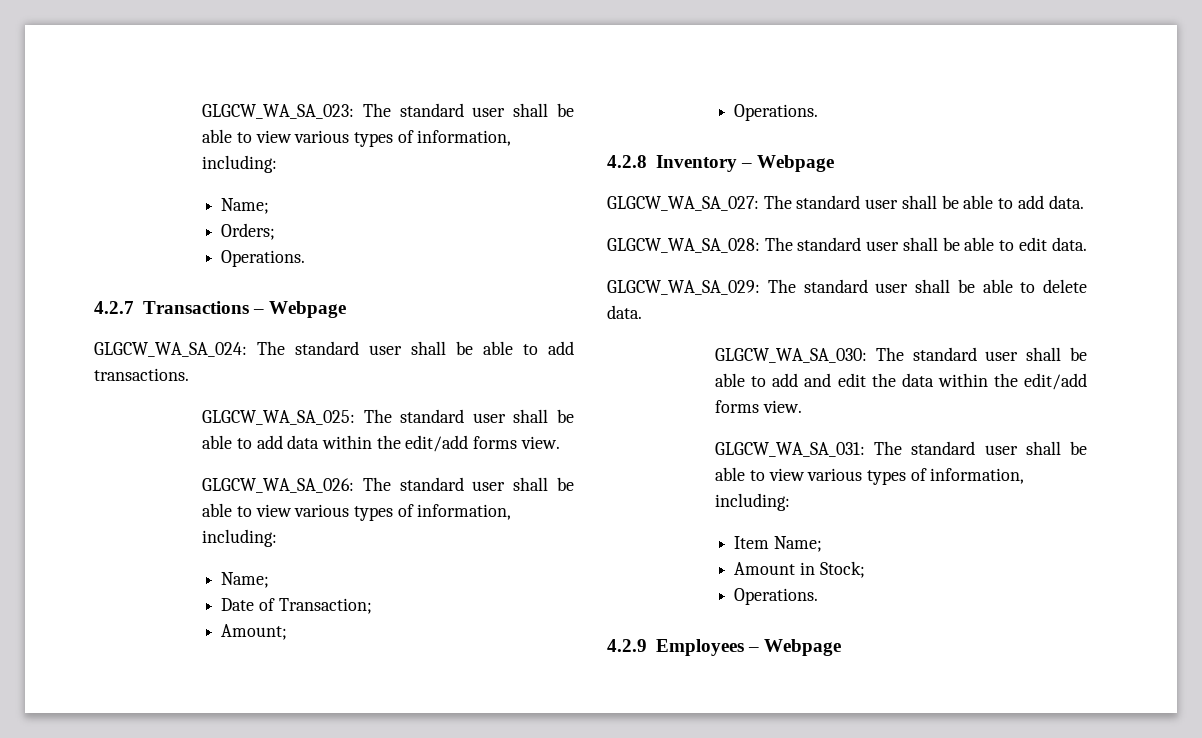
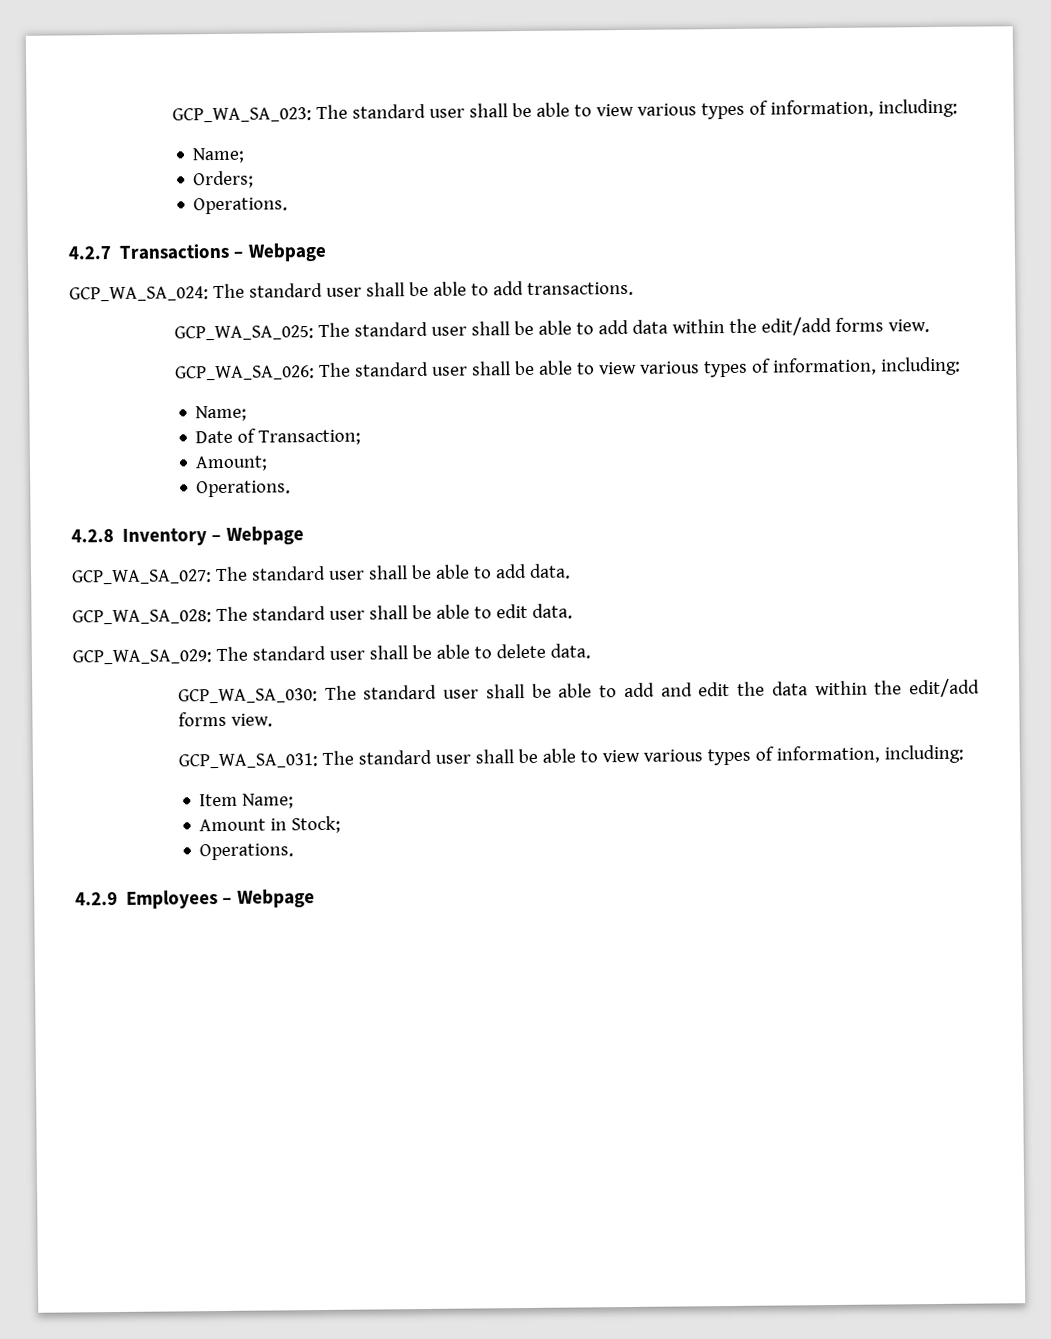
- GLGCW_WA_SA_023: The standard user shall be able to view various types of information, including:
+ GCP_WA_SA_023: The standard user shall be able to view various types of information, including:
- GLGCW_WA_SA_024: The standard user shall be able to add transactions.
+ GCP_WA_SA_024: The standard user shall be able to add transactions.
- GLGCW_WA_SA_025: The standard user shall be able to add data within the edit/add forms view.
+ GCP_WA_SA_025: The standard user shall be able to add data within the edit/add forms view.
- GLGCW_WA_SA_026: The standard user shall be able to view various types of information, including:
+ GCP_WA_SA_026: The standard user shall be able to view various types of information, including:
- GLGCW_WA_SA_027: The standard user shall be able to add data.
+ GCP_WA_SA_027: The standard user shall be able to add data.
- GLGCW_WA_SA_028: The standard user shall be able to edit data.
+ GCP_WA_SA_028: The standard user shall be able to edit data.
- GLGCW_WA_SA_029: The standard user shall be able to delete data.
+ GCP_WA_SA_029: The standard user shall be able to delete data.
- GLGCW_WA_SA_030: The standard user shall be able to add and edit the data within the edit/add forms view.
+ GCP_WA_SA_030: The standard user shall be able to add and edit the data within the edit/add forms view.
- GLGCW_WA_SA_031: The standard user shall be able to view various types of information, including:
+ GCP_WA_SA_031: The standard user shall be able to view various types of information, including:

